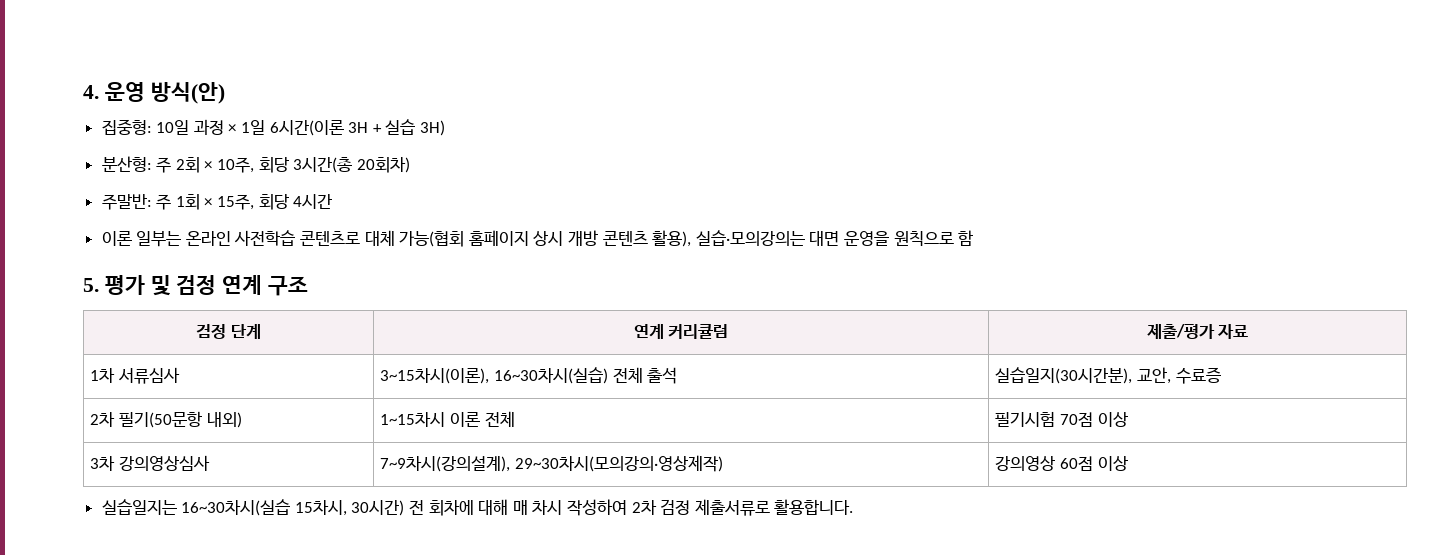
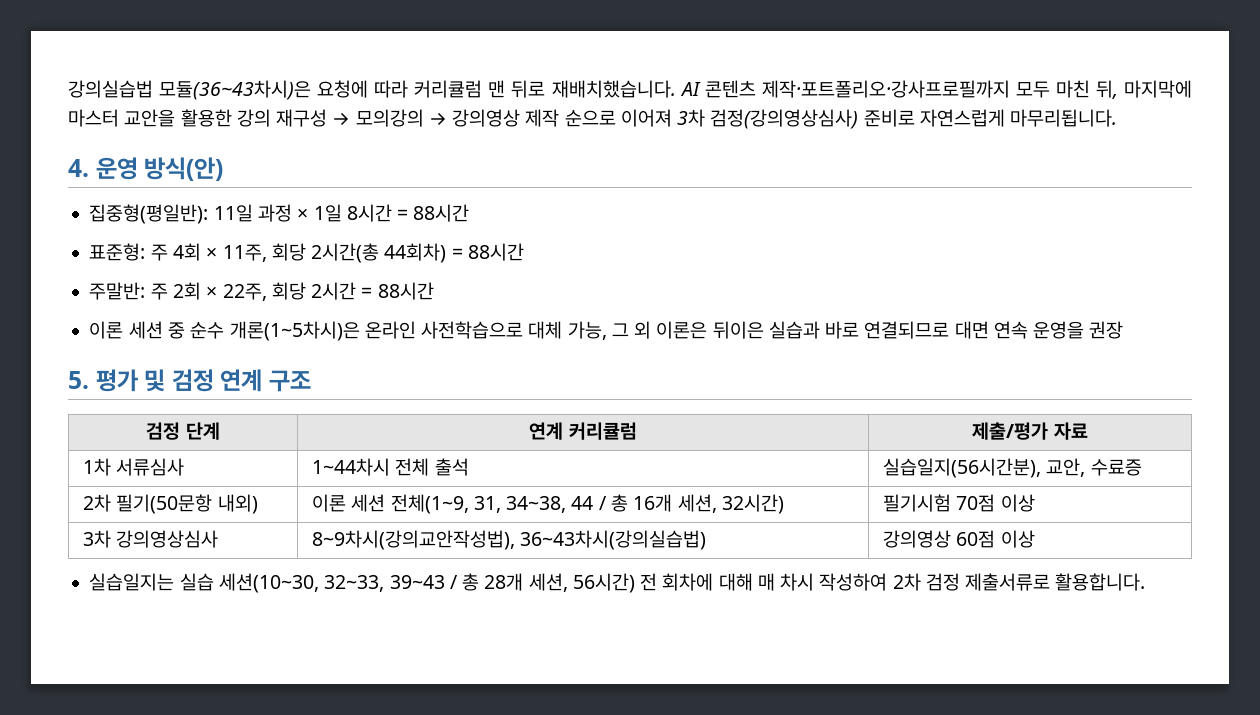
+ 강의실습법 모듈(36~43차시)은 요청에 따라 커리큘럼 맨 뒤로 재배치했습니다. AI 콘텐츠 제작·포트폴리오·강사프로필까지 모두 마친 뒤, 마지막에 마스터 교안을 활용한 강의 재구성 → 모의강의 → 강의영상 제작 순으로 이어져 3차 검정(강의영상심사) 준비로 자연스럽게 마무리됩니다.
- 집중형: 10일 과정 × 1일 6시간(이론 3H + 실습 3H)
- 분산형: 주 2회 × 10주, 회당 3시간(총 20회차)
- 주말반: 주 1회 × 15주, 회당 4시간
- 이론 일부는 온라인 사전학습 콘텐츠로 대체 가능(협회 홈페이지 상시 개방 콘텐츠 활용), 실습·모의강의는 대면 운영을 원칙으로 함
+ 집중형(평일반): 11일 과정 × 1일 8시간 = 88시간
+ 표준형: 주 4회 × 11주, 회당 2시간(총 44회차) = 88시간
+ 주말반: 주 2회 × 22주, 회당 2시간 = 88시간
+ 이론 세션 중 순수 개론(1~5차시)은 온라인 사전학습으로 대체 가능, 그 외 이론은 뒤이은 실습과 바로 연결되므로 대면 연속 운영을 권장
- 1차 서류심사 | 3~15차시(이론), 16~30차시(실습) 전체 출석 | 실습일지(30시간분), 교안, 수료증
+ 1차 서류심사 | 1~44차시 전체 출석 | 실습일지(56시간분), 교안, 수료증
- 2차 필기(50문항 내외) | 1~15차시 이론 전체 | 필기시험 70점 이상
+ 2차 필기(50문항 내외) | 이론 세션 전체(1~9, 31, 34~38, 44 / 총 16개 세션, 32시간) | 필기시험 70점 이상
- 3차 강의영상심사 | 7~9차시(강의설계), 29~30차시(모의강의·영상제작) | 강의영상 60점 이상
+ 3차 강의영상심사 | 8~9차시(강의교안작성법), 36~43차시(강의실습법) | 강의영상 60점 이상
- 실습일지는 16~30차시(실습 15차시, 30시간) 전 회차에 대해 매 차시 작성하여 2차 검정 제출서류로 활용합니다.
+ 실습일지는 실습 세션(10~30, 32~33, 39~43 / 총 28개 세션, 56시간) 전 회차에 대해 매 차시 작성하여 2차 검정 제출서류로 활용합니다.

